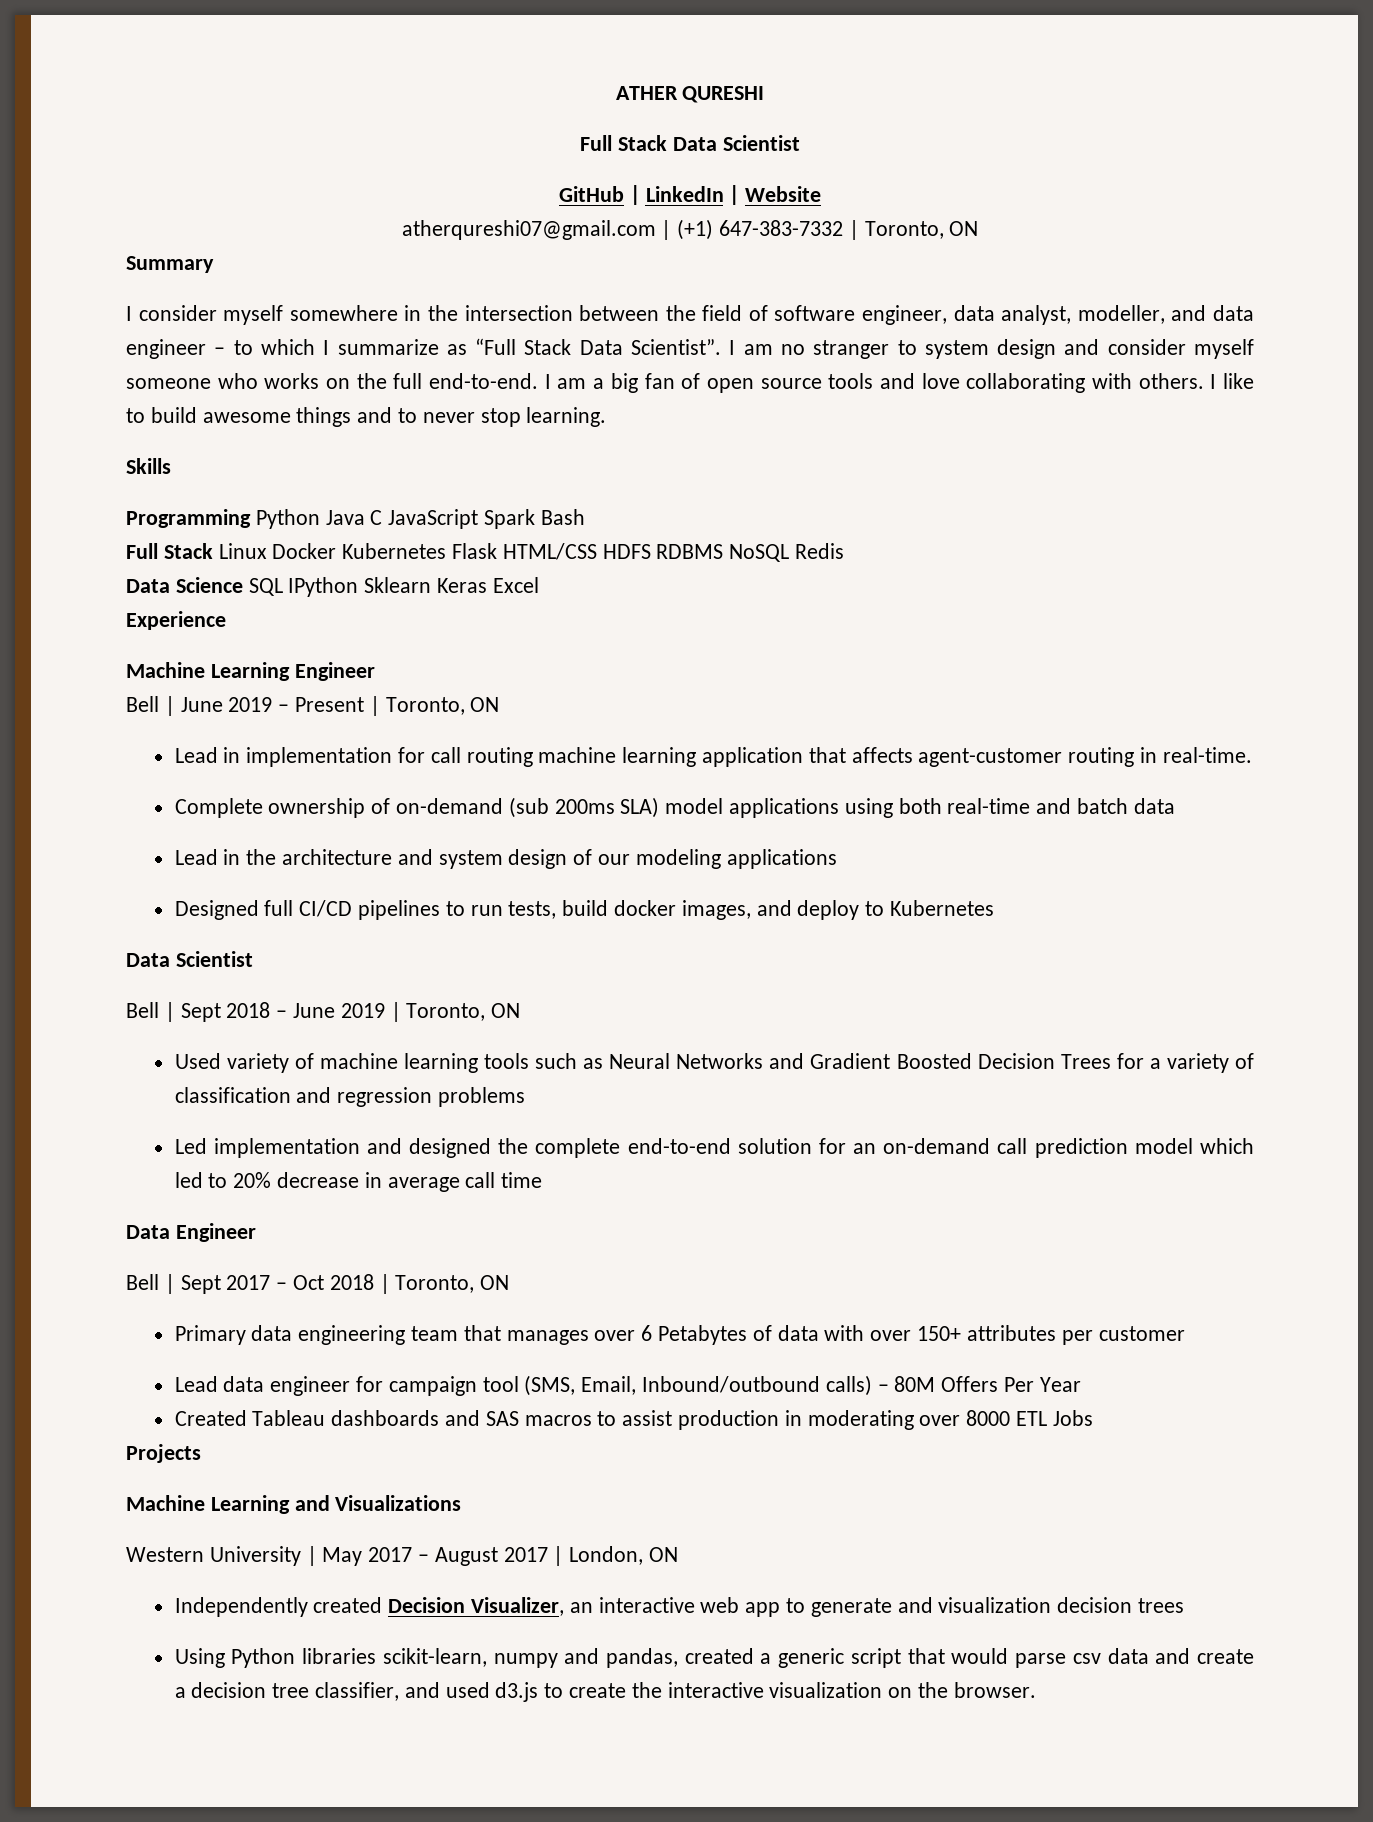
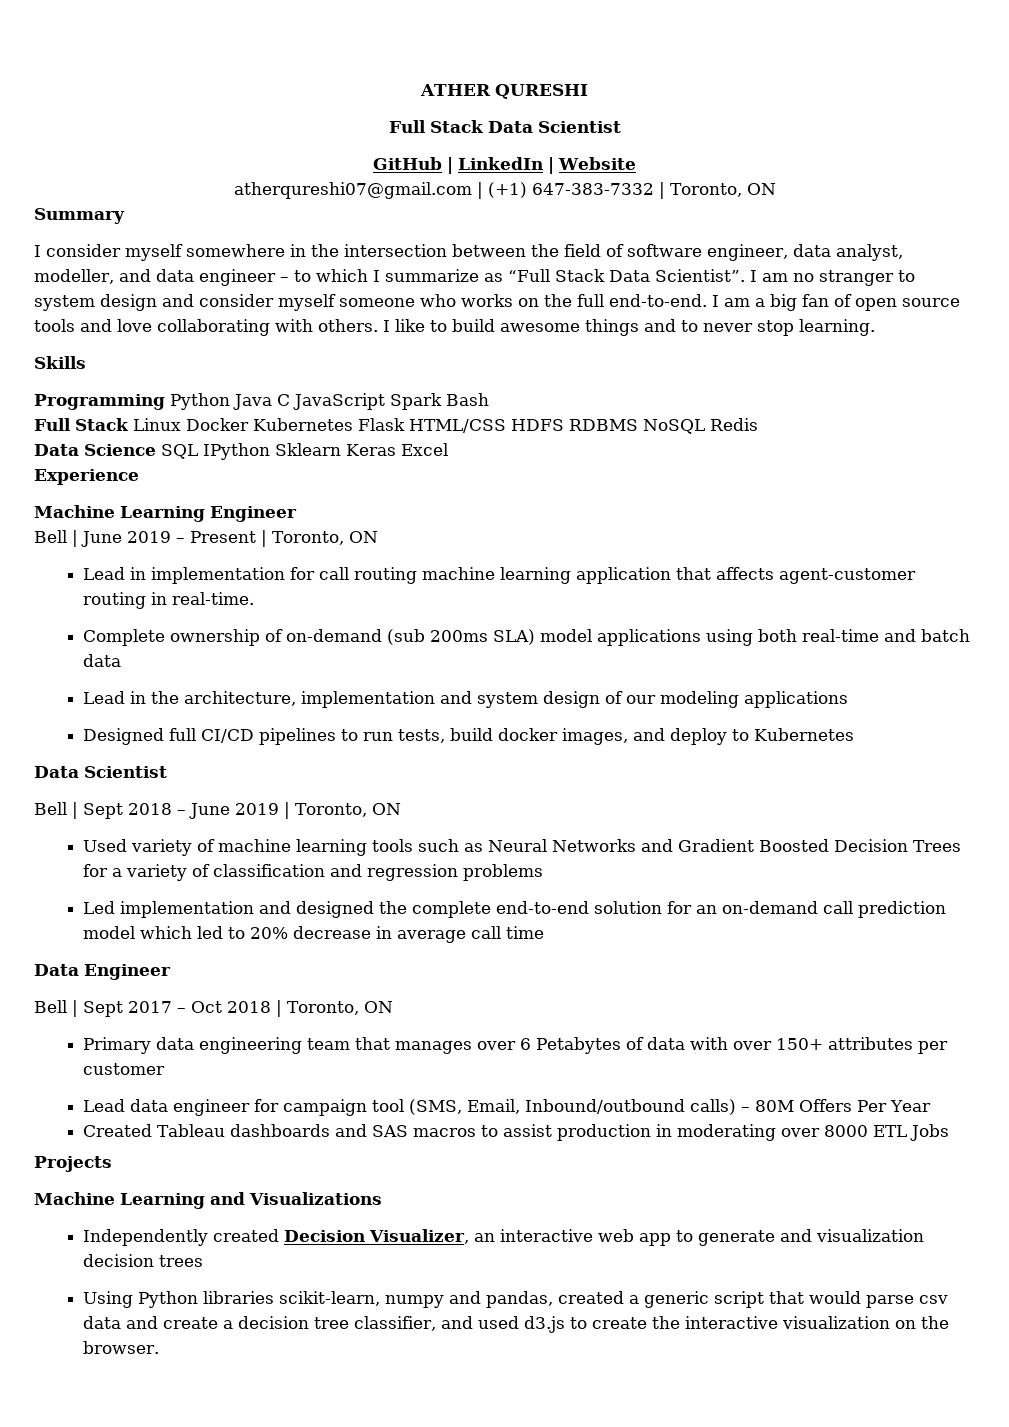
- Lead in the architecture and system design of our modeling applications
+ Lead in the architecture, implementation and system design of our modeling applications
- Western University | May 2017 – August 2017 | London, ON

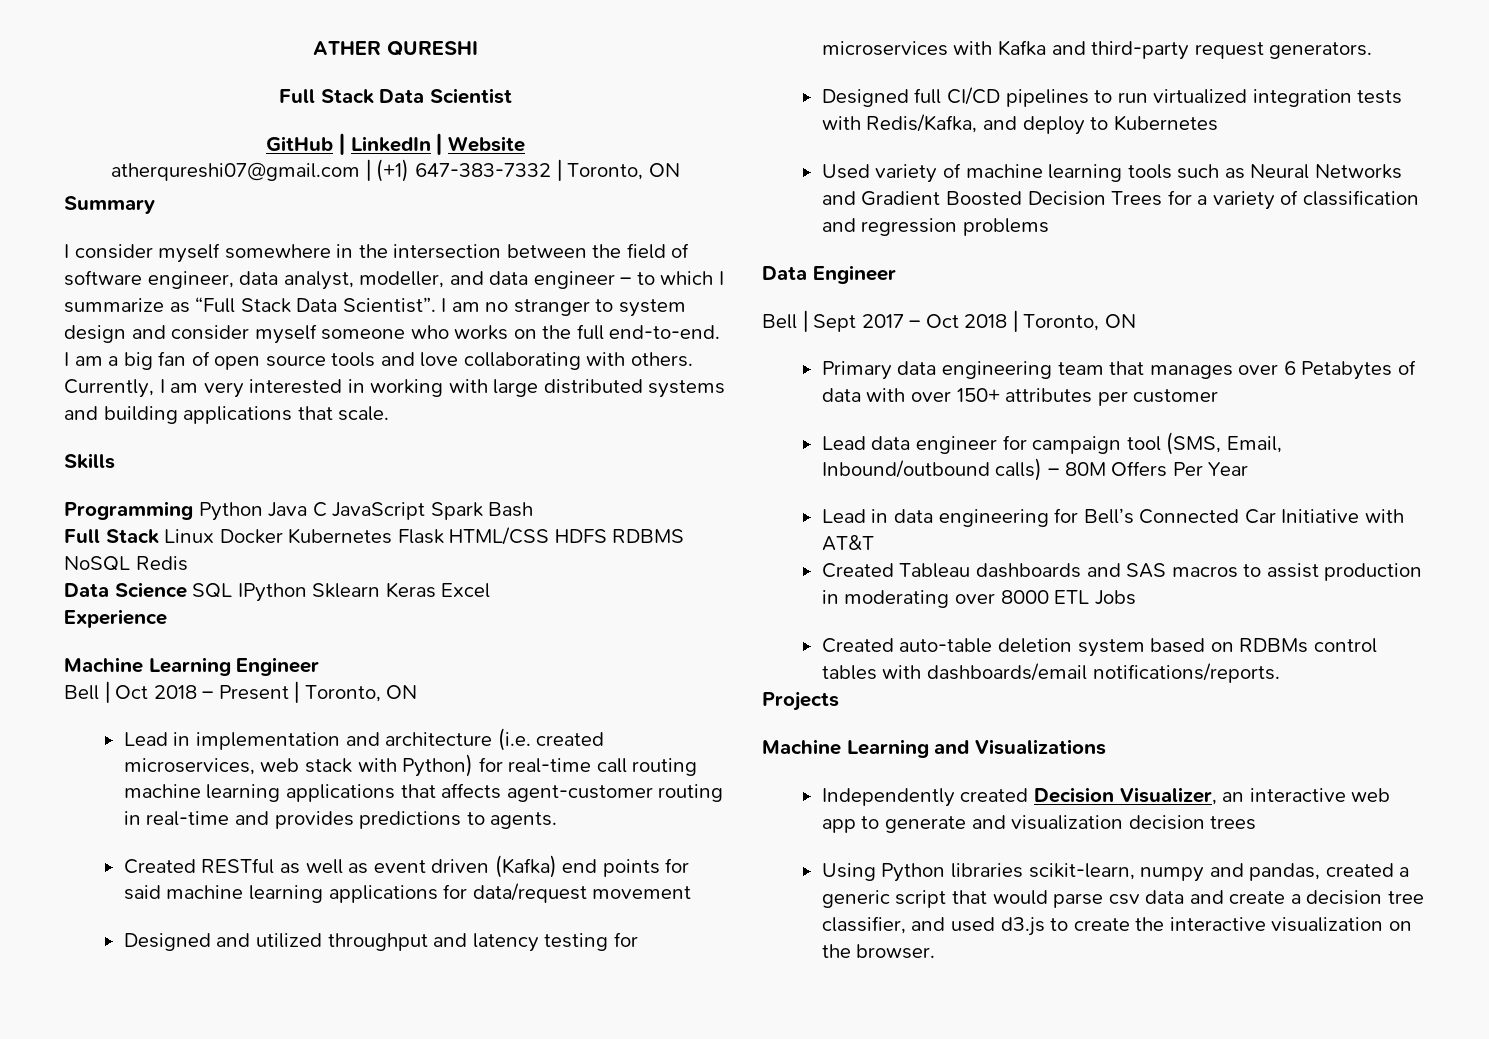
- I like to build awesome things and to never stop learning.
+ Currently, I am very interested in working with large distributed systems and building applications that scale.
- Bell | June 2019 – Present | Toronto, ON
+ Bell | Oct 2018 – Present | Toronto, ON
- Lead in implementation for call routing machine learning application that affects agent-customer routing in real-time.
- Complete ownership of on-demand (sub 200ms SLA) model applications using both real-time and batch data
- Lead in the architecture, implementation and system design of our modeling applications
+ Lead in implementation and architecture (i.e. created microservices, web stack with Python) for real-time call routing machine learning applications that affects agent-customer routing in real-time and provides predictions to agents.
+ Created RESTful as well as event driven (Kafka) end points for said machine learning applications for data/request movement
+ Designed and utilized throughput and latency testing for microservices with Kafka and third-party request generators.
- Designed full CI/CD pipelines to run tests, build docker images, and deploy to Kubernetes
- Data Scientist
- Bell | Sept 2018 – June 2019 | Toronto, ON
+ Designed full CI/CD pipelines to run virtualized integration tests with Redis/Kafka, and deploy to Kubernetes
- Led implementation and designed the complete end-to-end solution for an on-demand call prediction model which led to 20% decrease in average call time
+ Lead in data engineering for Bell’s Connected Car Initiative with AT&T
+ Created auto-table deletion system based on RDBMs control tables with dashboards/email notifications/reports.

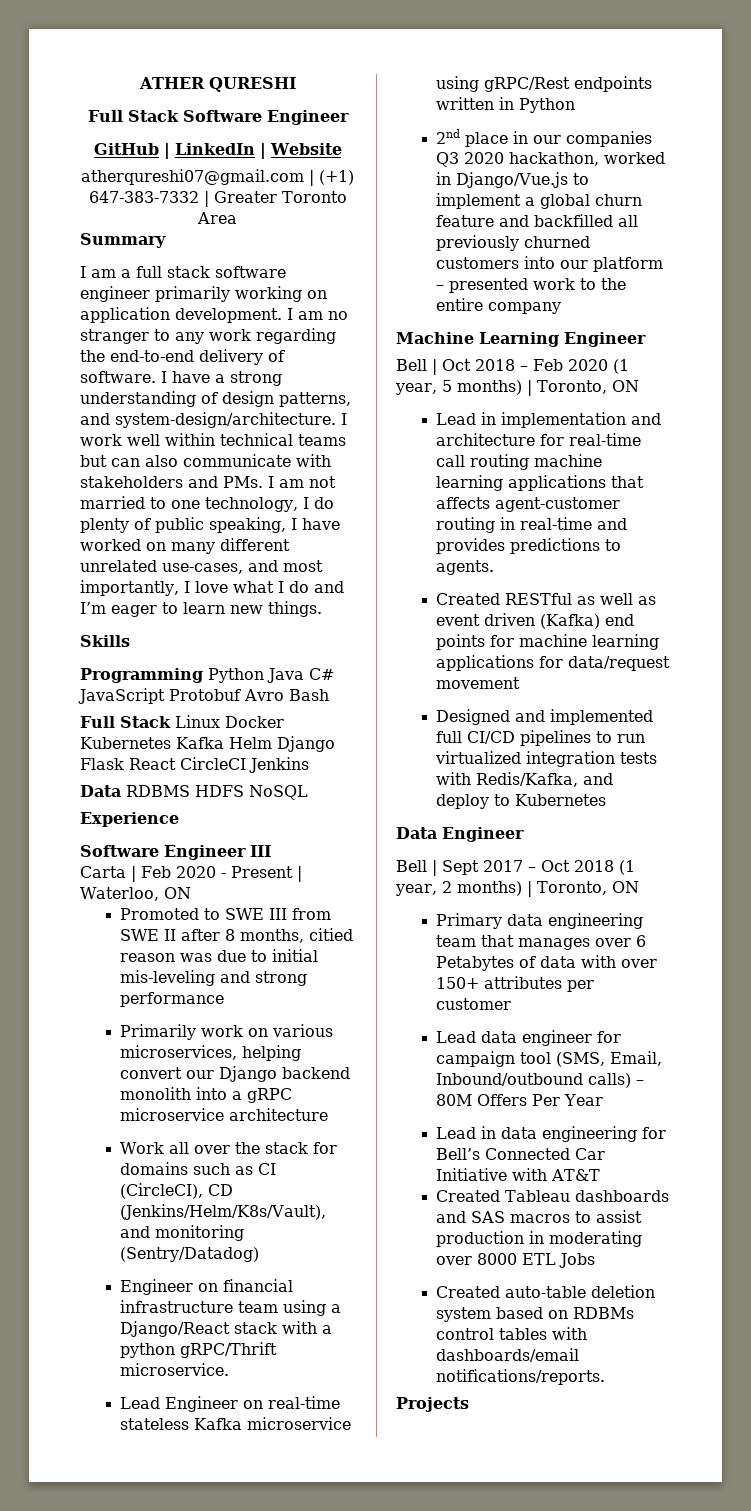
- Full Stack Data Scientist
+ Full Stack Software Engineer
- atherqureshi07@gmail.com | (+1) 647-383-7332 | Toronto, ON
+ atherqureshi07@gmail.com | (+1) 647-383-7332 | Greater Toronto Area
- I consider myself somewhere in the intersection between the field of software engineer, data analyst, modeller, and data engineer – to which I summarize as “Full Stack Data Scientist”.
+ I am a full stack software engineer primarily working on application development.
- I am no stranger to system design and consider myself someone who works on the full end-to-end. I am a big fan of open source tools and love collaborating with others. Currently, I am very interested in working with large distributed systems and building applications that scale.
+ I am no stranger to any work regarding the end-to-end delivery of software. I have a strong understanding of design patterns, and system-design/architecture. I work well within technical teams but can also communicate with stakeholders and PMs. I am not married to one technology, I do plenty of public speaking, I have worked on many different unrelated use-cases, and most importantly, I love what I do and I’m eager to learn new things.
- Programming Python Java C JavaScript Spark Bash
+ Programming Python Java C# JavaScript Protobuf Avro Bash
- Full Stack Linux Docker Kubernetes Flask HTML/CSS HDFS RDBMS NoSQL Redis
- Data Science SQL IPython Sklearn Keras Excel
+ Full Stack Linux Docker Kubernetes Kafka Helm Django Flask React CircleCI Jenkins
+ Data RDBMS HDFS NoSQL
  Experience
+ Software Engineer III
+ Carta | Feb 2020 - Present | Waterloo, ON
+ Promoted to SWE III from SWE II after 8 months, citied reason was due to initial mis-leveling and strong performance
+ Primarily work on various microservices, helping convert our Django backend monolith into a gRPC microservice architecture
+ Work all over the stack for domains such as CI (CircleCI), CD (Jenkins/Helm/K8s/Vault), and monitoring (Sentry/Datadog)
+ Engineer on financial infrastructure team using a Django/React stack with a python gRPC/Thrift microservice.
+ Lead Engineer on real-time stateless Kafka microservice using gRPC/Rest endpoints written in Python
+ 2nd place in our companies Q3 2020 hackathon, worked in Django/Vue.js to implement a global churn feature and backfilled all previously churned customers into our platform – presented work to the entire company
- Bell | Oct 2018 – Present | Toronto, ON
+ Bell | Oct 2018 – Feb 2020 (1 year, 5 months) | Toronto, ON
- Lead in implementation and architecture (i.e. created microservices, web stack with Python) for real-time call routing machine learning applications that affects agent-customer routing in real-time and provides predictions to agents.
+ Lead in implementation and architecture for real-time call routing machine learning applications that affects agent-customer routing in real-time and provides predictions to agents.
- Created RESTful as well as event driven (Kafka) end points for said machine learning applications for data/request movement
+ Created RESTful as well as event driven (Kafka) end points for machine learning applications for data/request movement
- Designed and utilized throughput and latency testing for microservices with Kafka and third-party request generators.
- Designed full CI/CD pipelines to run virtualized integration tests with Redis/Kafka, and deploy to Kubernetes
+ Designed and implemented full CI/CD pipelines to run virtualized integration tests with Redis/Kafka, and deploy to Kubernetes
- Used variety of machine learning tools such as Neural Networks and Gradient Boosted Decision Trees for a variety of classification and regression problems
- Bell | Sept 2017 – Oct 2018 | Toronto, ON
+ Bell | Sept 2017 – Oct 2018 (1 year, 2 months) | Toronto, ON
- Machine Learning and Visualizations
- Independently created Decision Visualizer, an interactive web app to generate and visualization decision trees
- Using Python libraries scikit-learn, numpy and pandas, created a generic script that would parse csv data and create a decision tree classifier, and used d3.js to create the interactive visualization on the browser.

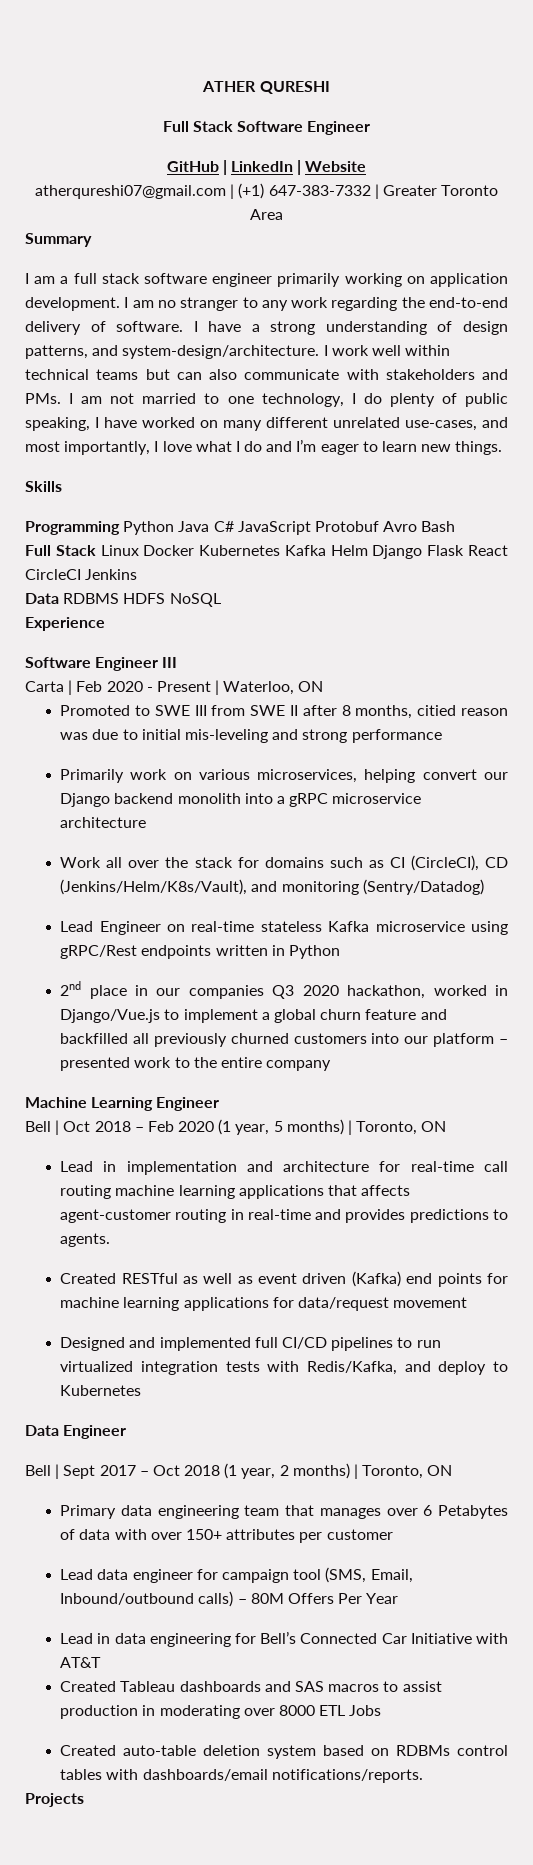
- Engineer on financial infrastructure team using a Django/React stack with a python gRPC/Thrift microservice.

